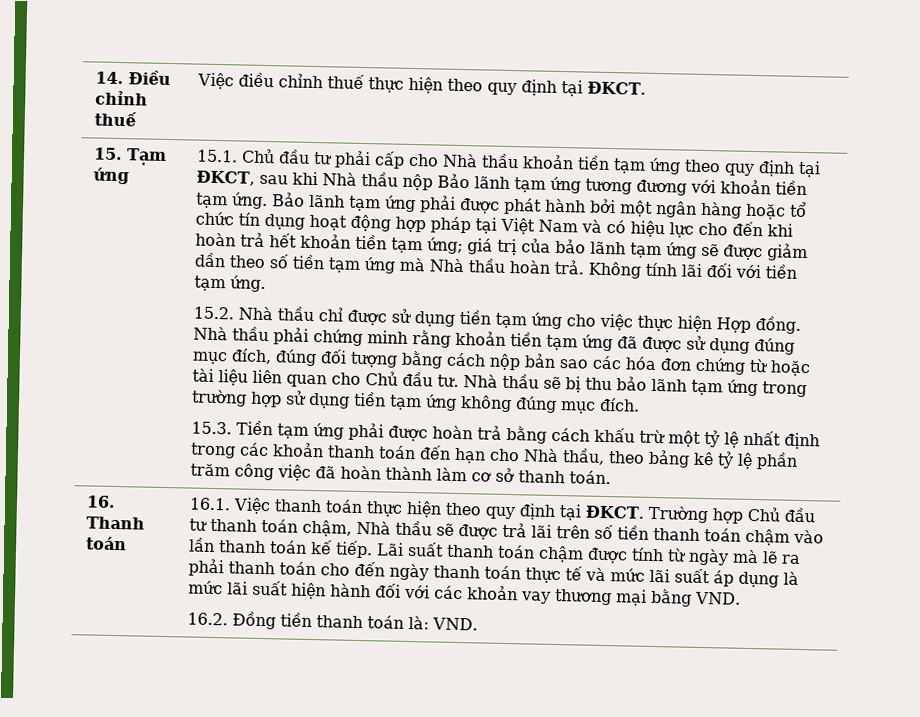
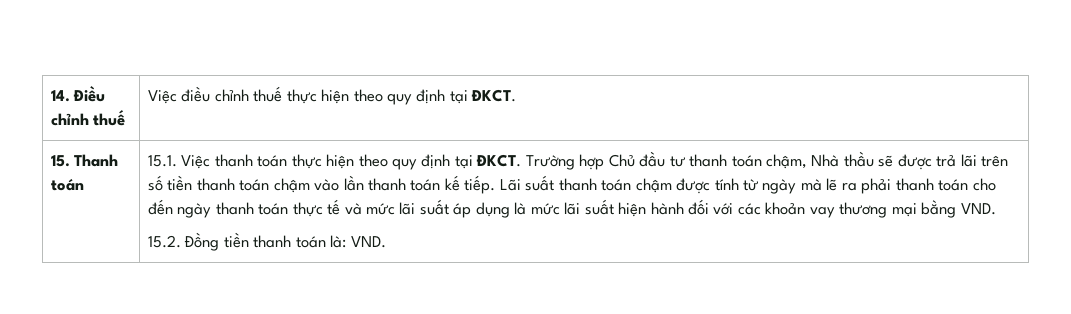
- 15. Tạm ứng | 15.1. Chủ đầu tư phải cấp cho Nhà thầu khoản tiền tạm ứng theo quy định tại ĐKCT, sau khi Nhà thầu nộp Bảo lãnh tạm ứng tương đương với khoản tiền tạm ứng. Bảo lãnh tạm ứng phải được phát hành bởi một ngân hàng hoặc tổ chức tín dụng hoạt động hợp pháp tại Việt Nam và có hiệu lực cho đến khi hoàn trả hết khoản tiền tạm ứng; giá trị của bảo lãnh tạm ứng sẽ được giảm dần theo số tiền tạm ứng mà Nhà thầu hoàn trả. Không tính lãi đối với tiền tạm ứng.
- 15.2. Nhà thầu chỉ được sử dụng tiền tạm ứng cho việc thực hiện Hợp đồng. Nhà thầu phải chứng minh rằng khoản tiền tạm ứng đã được sử dụng đúng mục đích, đúng đối tượng bằng cách nộp bản sao các hóa đơn chứng từ hoặc tài liệu liên quan cho Chủ đầu tư. Nhà thầu sẽ bị thu bảo lãnh tạm ứng trong trường hợp sử dụng tiền tạm ứng không đúng mục đích.
- 15.3. Tiền tạm ứng phải được hoàn trả bằng cách khấu trừ một tỷ lệ nhất định trong các khoản thanh toán đến hạn cho Nhà thầu, theo bảng kê tỷ lệ phần trăm công việc đã hoàn thành làm cơ sở thanh toán.
- 16. Thanh toán
+ 15. Thanh toán
- 16.1. Việc thanh toán thực hiện theo quy định tại ĐKCT.
+ 15.1. Việc thanh toán thực hiện theo quy định tại ĐKCT.
- 16.2. Đồng tiền thanh toán là: VND.
+ 15.2. Đồng tiền thanh toán là: VND.

